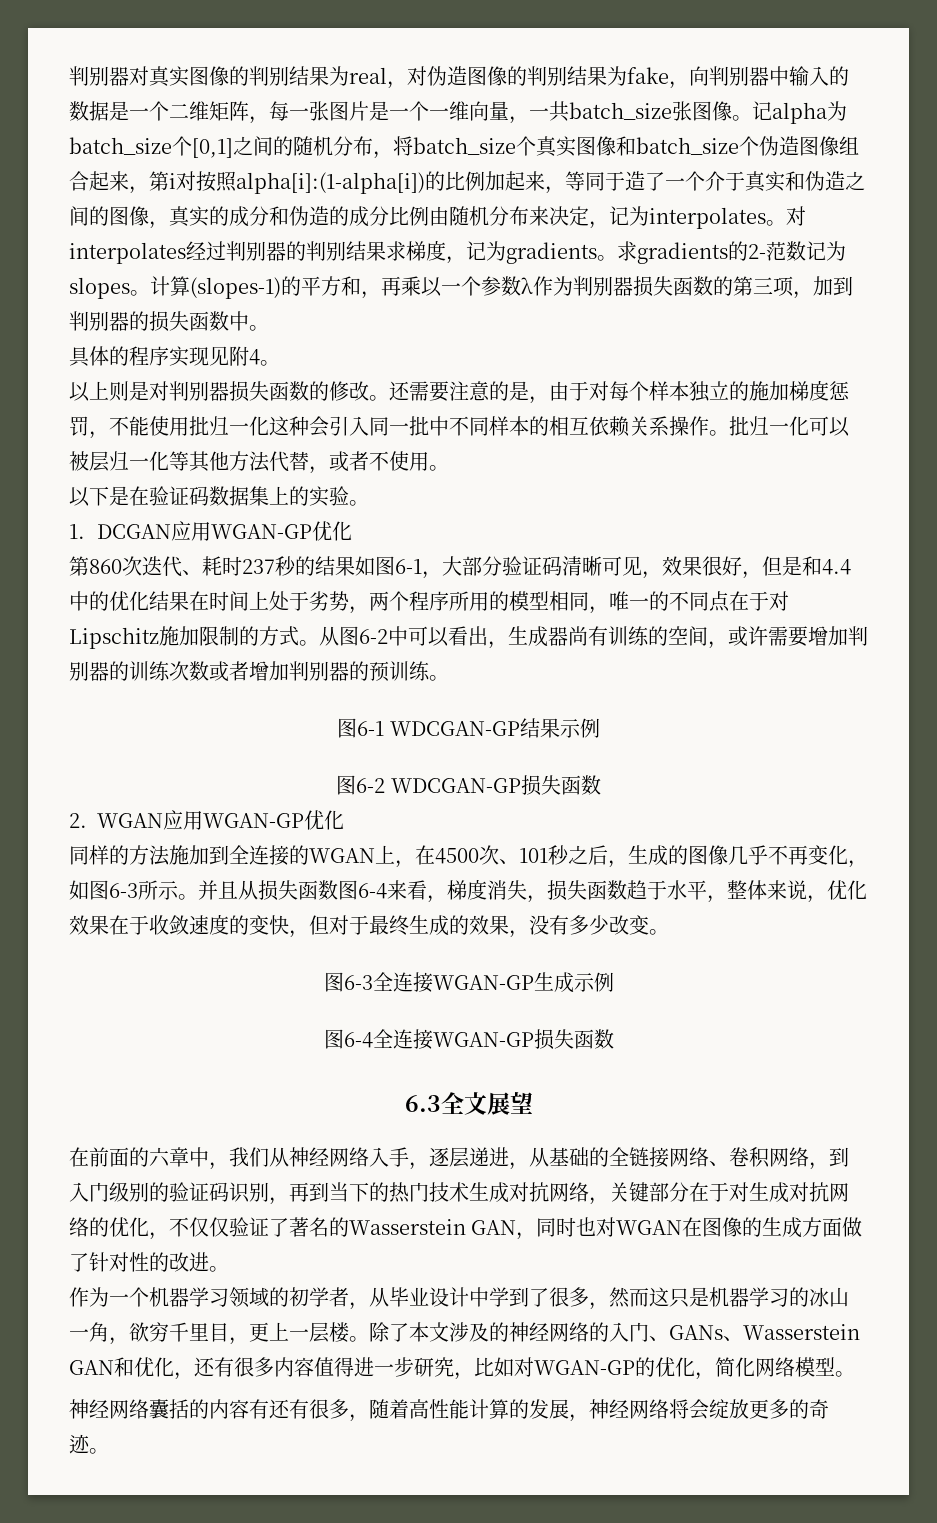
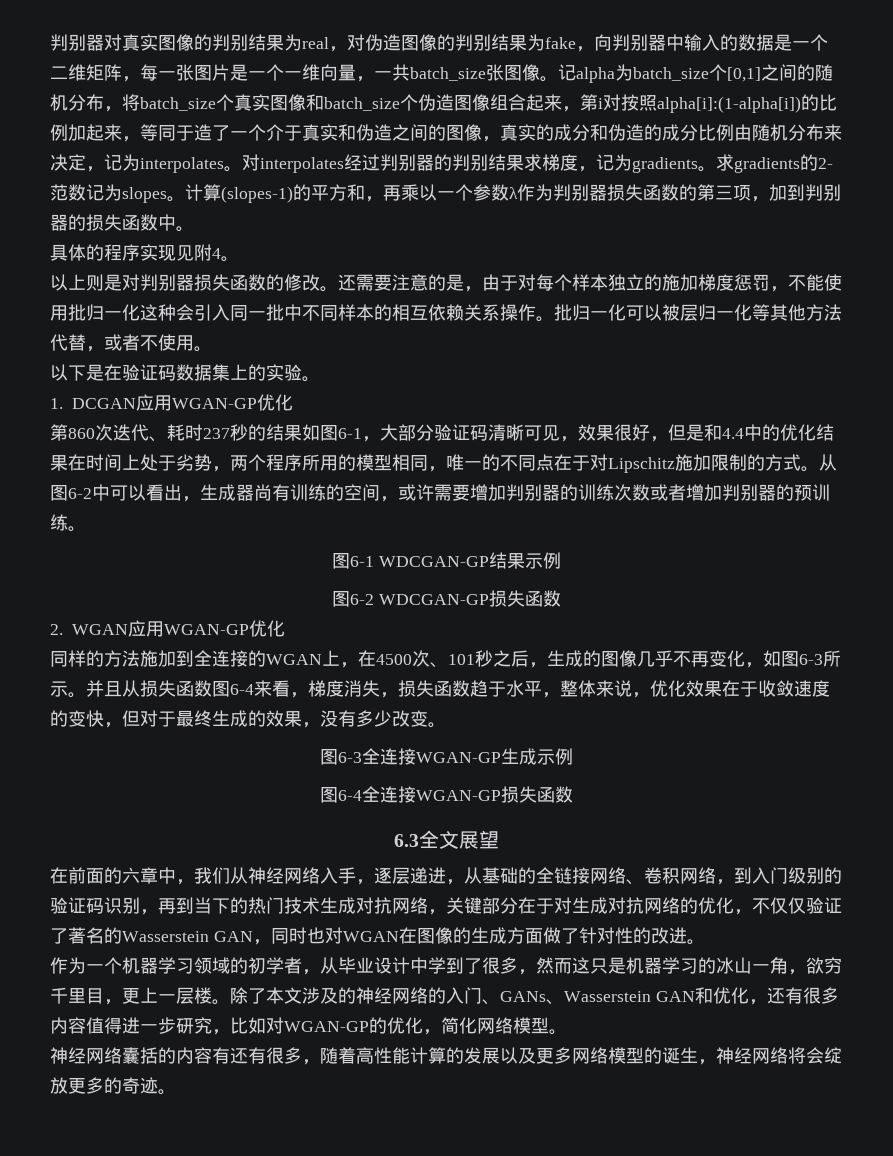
- 神经网络囊括的内容有还有很多，随着高性能计算的发展，神经网络将会绽放更多的奇迹。
+ 神经网络囊括的内容有还有很多，随着高性能计算的发展以及更多网络模型的诞生，神经网络将会绽放更多的奇迹。

